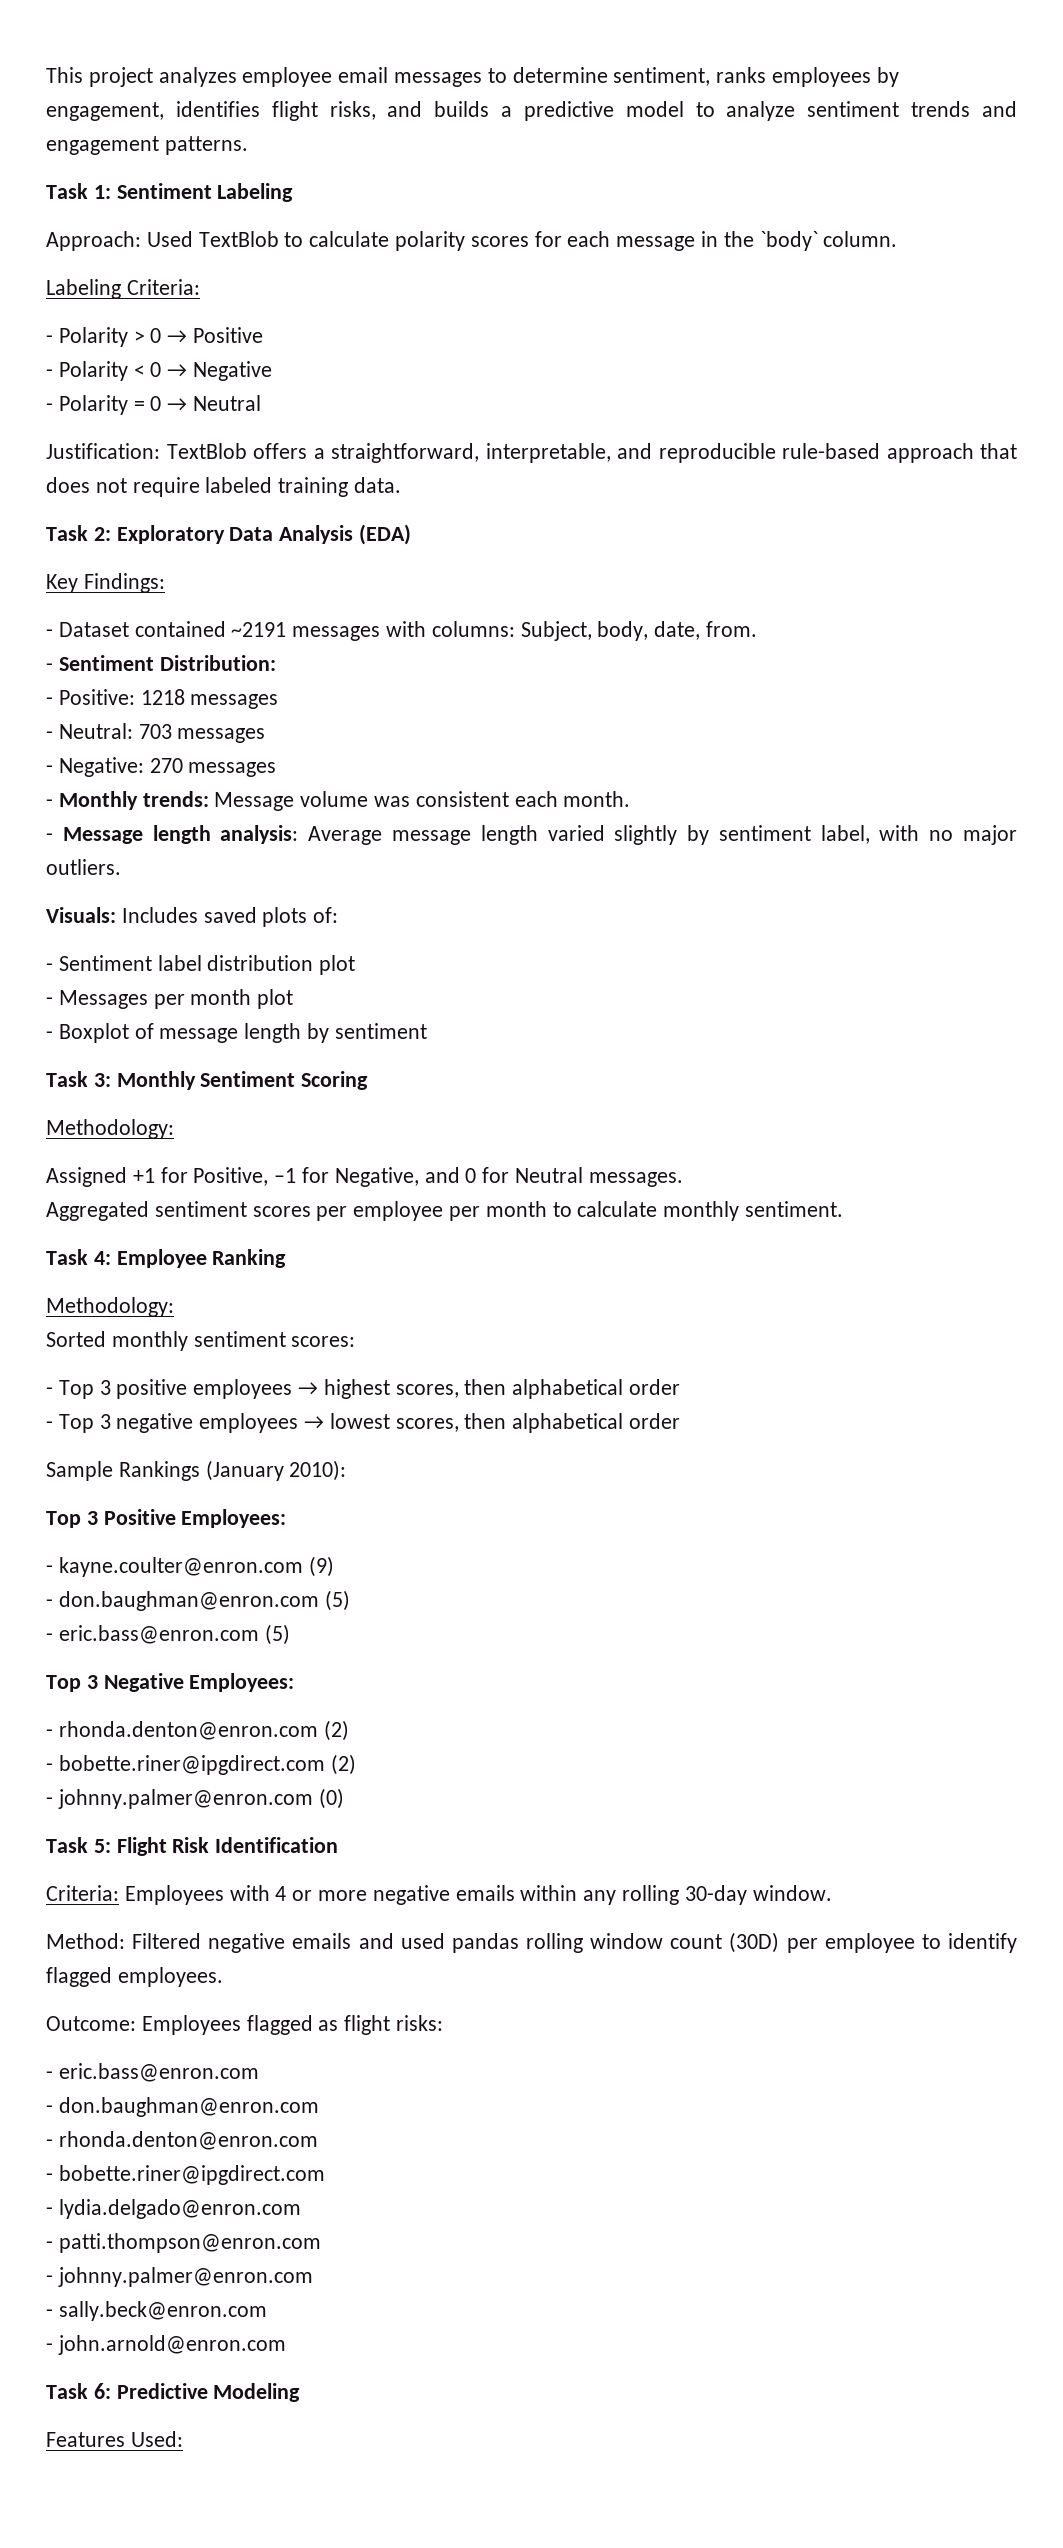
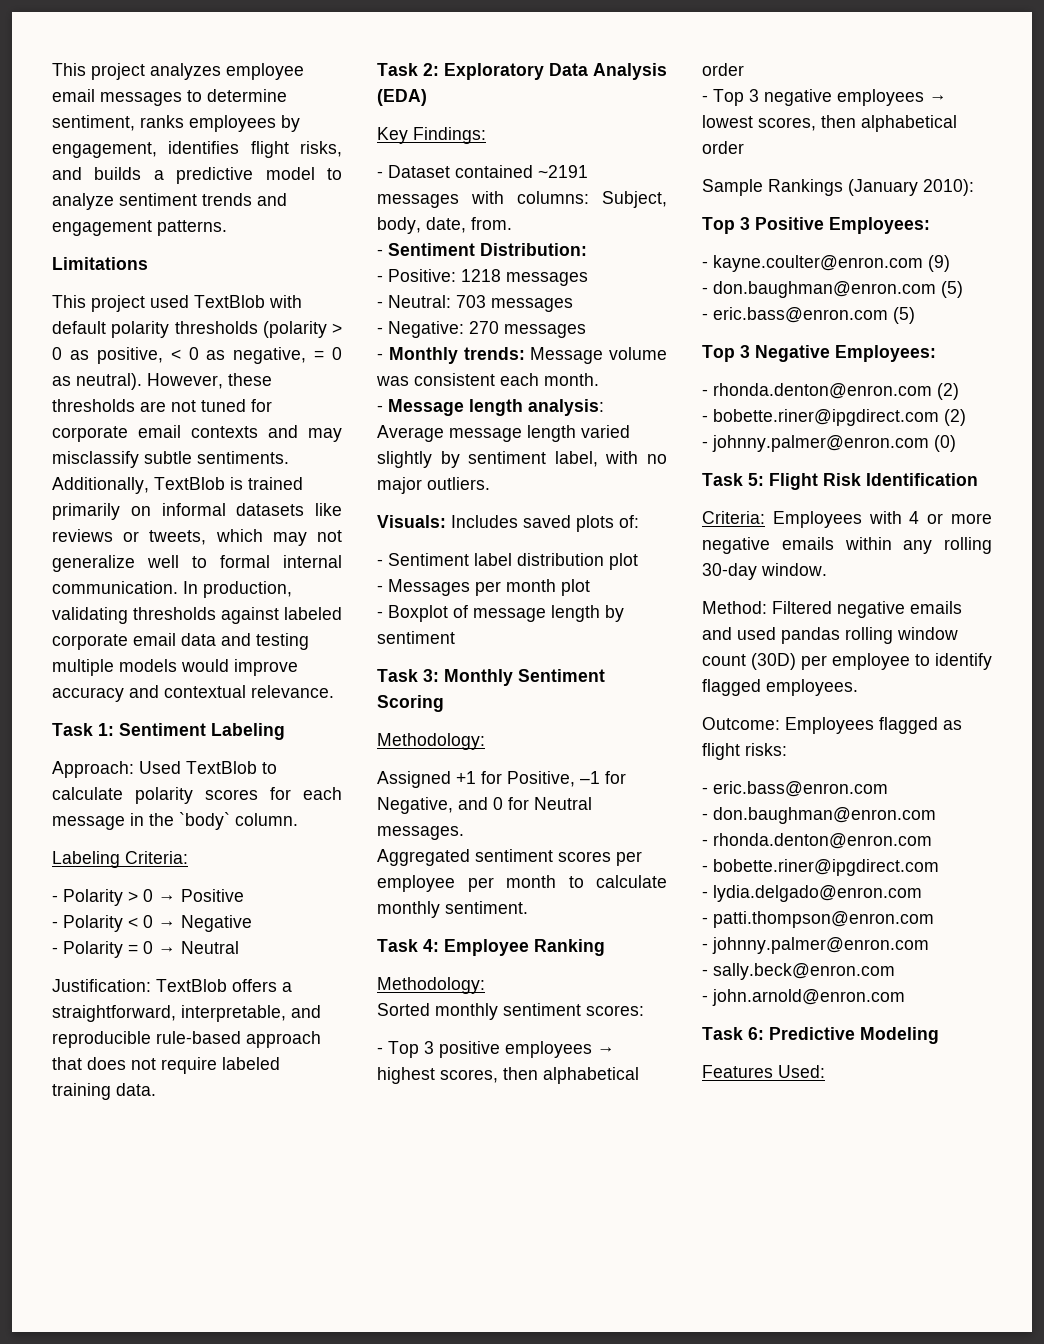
+ Limitations
+ This project used TextBlob with default polarity thresholds (polarity > 0 as positive, < 0 as negative, = 0 as neutral). However, these thresholds are not tuned for corporate email contexts and may misclassify subtle sentiments. Additionally, TextBlob is trained primarily on informal datasets like reviews or tweets, which may not generalize well to formal internal communication. In production, validating thresholds against labeled corporate email data and testing multiple models would improve accuracy and contextual relevance.

